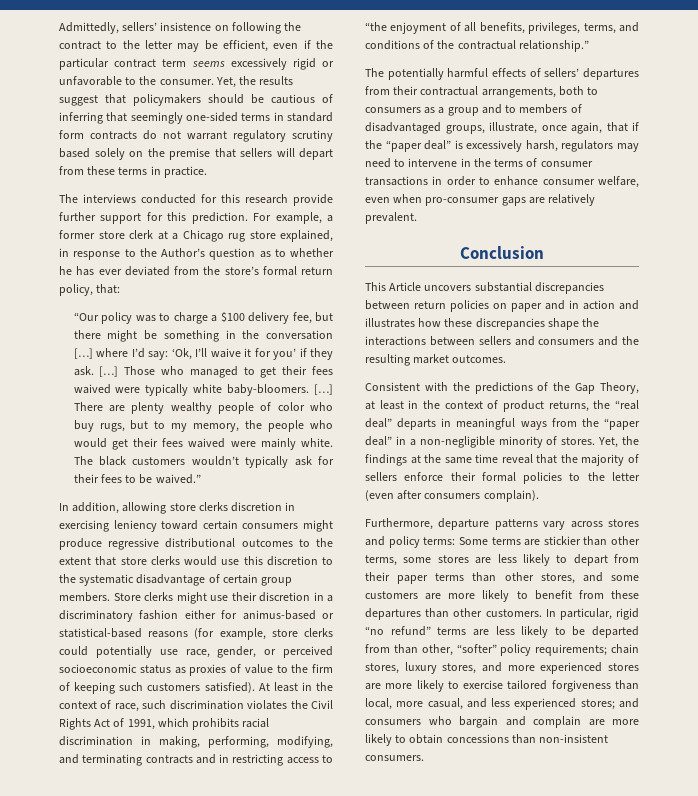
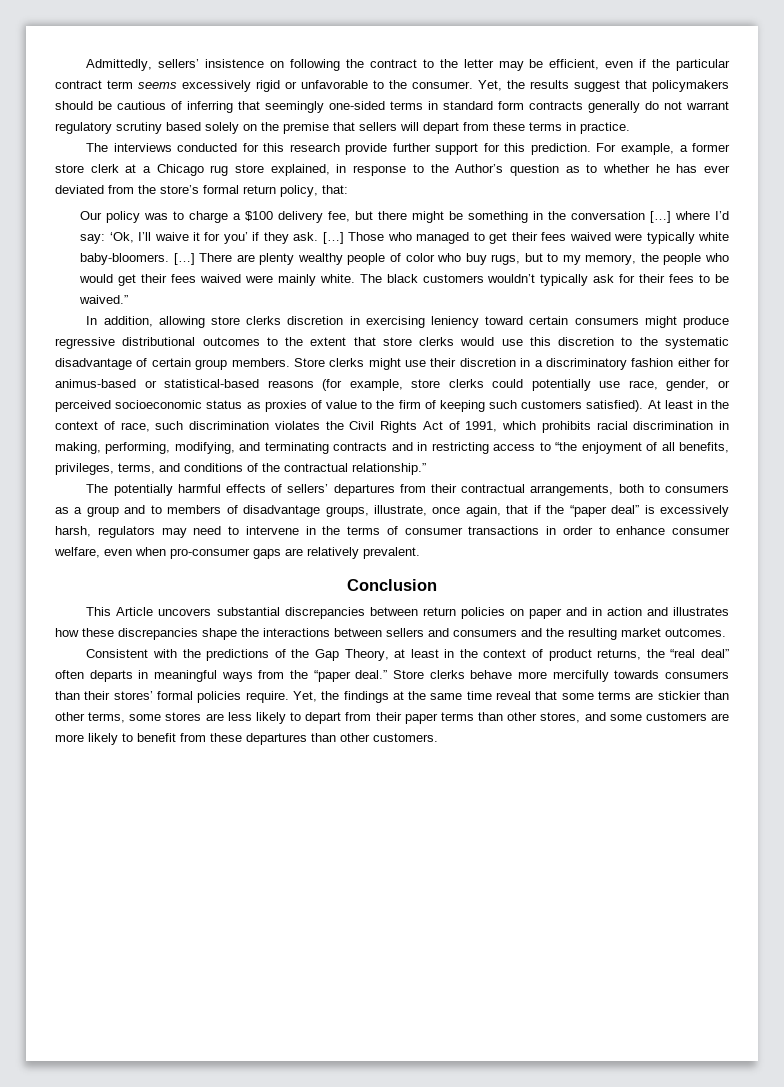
- Yet, the results suggest that policymakers should be cautious of inferring that seemingly one-sided terms in standard form contracts do not warrant regulatory scrutiny based solely on the premise that sellers will depart from these terms in practice.
+ Yet, the results suggest that policymakers should be cautious of inferring that seemingly one-sided terms in standard form contracts generally do not warrant regulatory scrutiny based solely on the premise that sellers will depart from these terms in practice.
- “Our policy was to charge a $100 delivery fee, but there might be something in the conversation […] where I’d say: ‘Ok, I’ll waive it for you’ if they ask.
+ Our policy was to charge a $100 delivery fee, but there might be something in the conversation […] where I’d say: ‘Ok, I’ll waive it for you’ if they ask.
- The potentially harmful effects of sellers’ departures from their contractual arrangements, both to consumers as a group and to members of disadvantaged groups, illustrate, once again, that if the “paper deal” is excessively harsh, regulators may need to intervene in the terms of consumer transactions in order to enhance consumer welfare, even when pro-consumer gaps are relatively prevalent.
+ The potentially harmful effects of sellers’ departures from their contractual arrangements, both to consumers as a group and to members of disadvantage groups, illustrate, once again, that if the “paper deal” is excessively harsh, regulators may need to intervene in the terms of consumer transactions in order to enhance consumer welfare, even when pro-consumer gaps are relatively prevalent.
- Consistent with the predictions of the Gap Theory, at least in the context of product returns, the “real deal” departs in meaningful ways from the “paper deal” in a non-negligible minority of stores.
+ Consistent with the predictions of the Gap Theory, at least in the context of product returns, the “real deal” often departs in meaningful ways from the “paper deal.” Store clerks behave more mercifully towards consumers than their stores’ formal policies require.
- Yet, the findings at the same time reveal that the majority of sellers enforce their formal policies to the letter (even after consumers complain).
- Furthermore, departure patterns vary across stores and policy terms: Some terms are stickier than other terms, some stores are less likely to depart from their paper terms than other stores, and some customers are more likely to benefit from these departures than other customers. In particular, rigid “no refund” terms are less likely to be departed from than other, “softer” policy requirements; chain stores, luxury stores, and more experienced stores are more likely to exercise tailored forgiveness than local, more casual, and less experienced stores; and consumers who bargain and complain are more likely to obtain concessions than non-insistent consumers.
+ Yet, the findings at the same time reveal that some terms are stickier than other terms, some stores are less likely to depart from their paper terms than other stores, and some customers are more likely to benefit from these departures than other customers.

